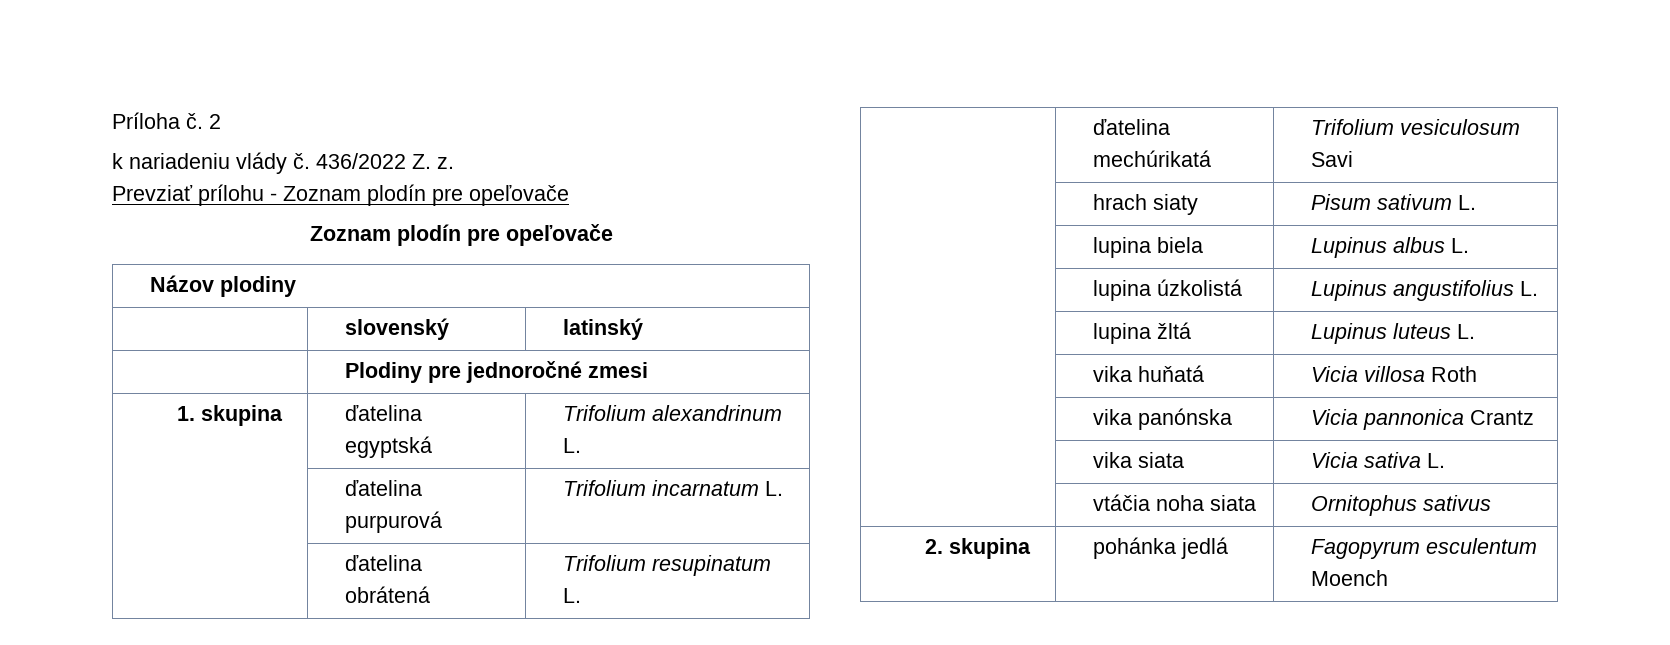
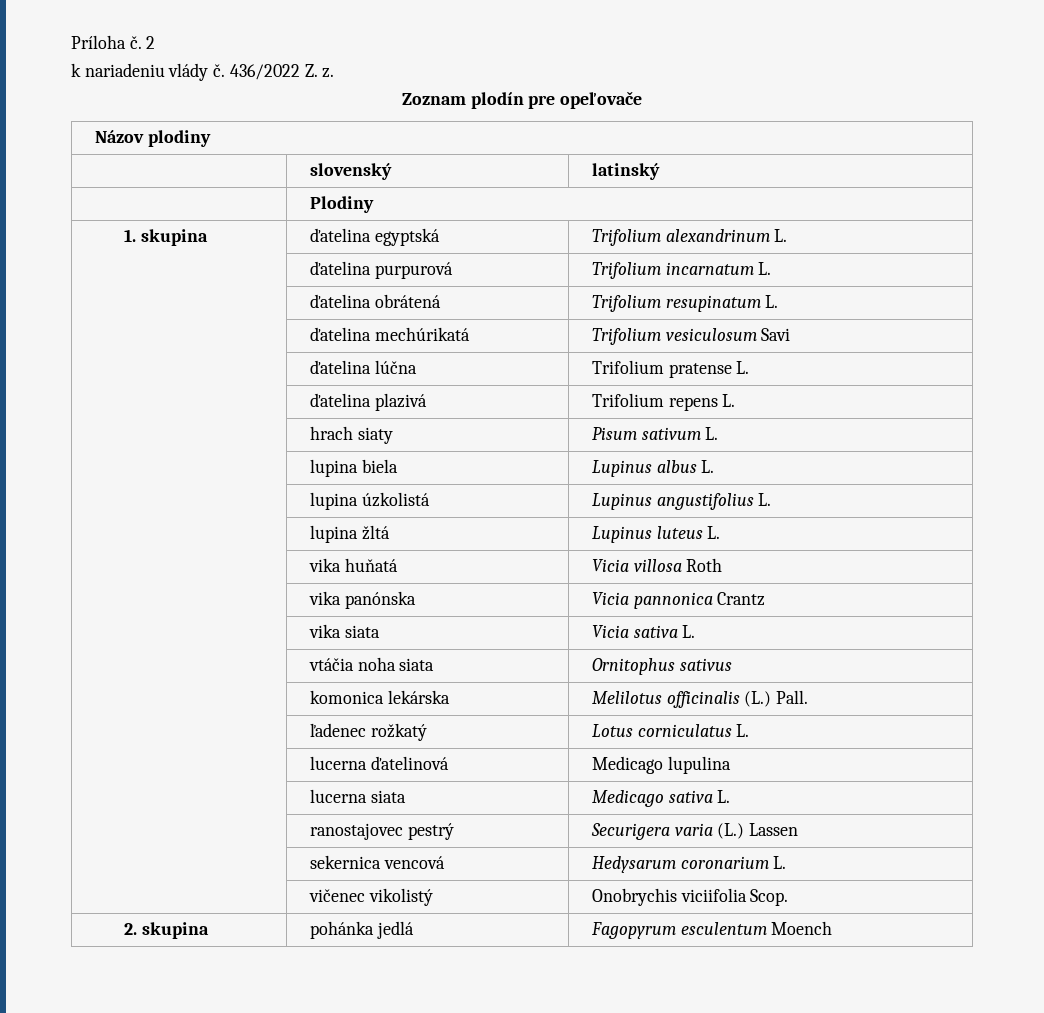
- Prevziať prílohu - Zoznam plodín pre opeľovače
- | Plodiny pre jednoročné zmesi
+ | Plodiny
+ | ďatelina lúčna | Trifolium pratense L.
+ | ďatelina plazivá | Trifolium repens L.
+ | komonica lekárska | Melilotus officinalis (L.) Pall.
+ | ľadenec rožkatý | Lotus corniculatus L.
+ | lucerna ďatelinová | Medicago lupulina
+ | lucerna siata | Medicago sativa L.
+ | ranostajovec pestrý | Securigera varia (L.) Lassen
+ | sekernica vencová | Hedysarum coronarium L.
+ | vičenec vikolistý | Onobrychis viciifolia Scop.

